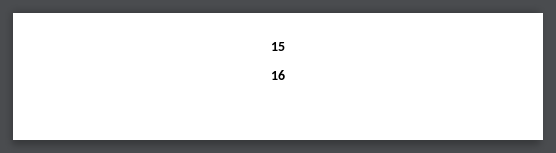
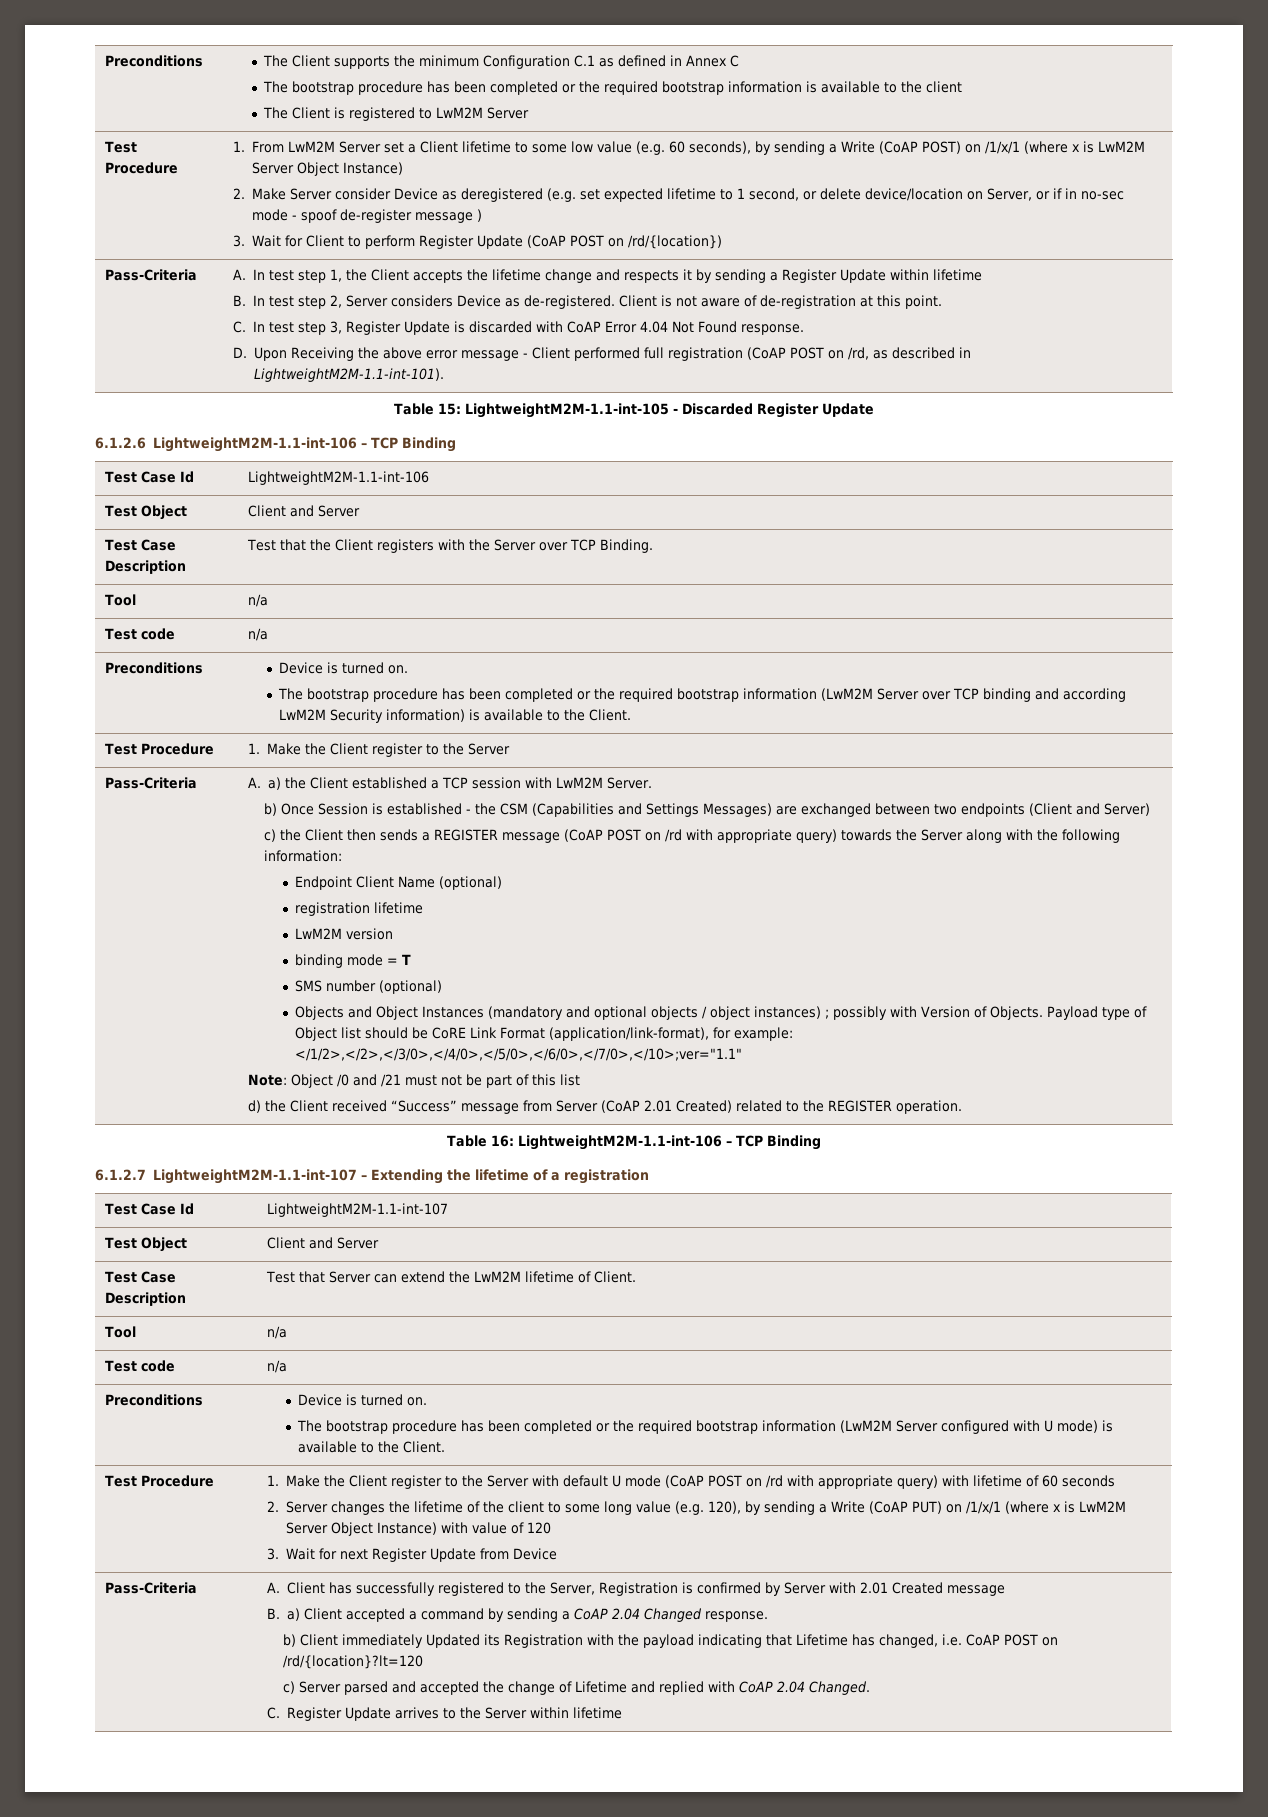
- 15
- 16
+ Preconditions | The Client supports the minimum Configuration C.1 as defined in Annex C
+ The bootstrap procedure has been completed or the required bootstrap information is available to the client
+ The Client is registered to LwM2M Server
+ Test Procedure | 1. From LwM2M Server set a Client lifetime to some low value (e.g. 60 seconds), by sending a Write (CoAP POST) on /1/x/1 (where x is LwM2M Server Object Instance)
+ 2. Make Server consider Device as deregistered (e.g. set expected lifetime to 1 second, or delete device/location on Server, or if in no-sec mode - spoof de-register message )
+ 3. Wait for Client to perform Register Update (CoAP POST on /rd/{location})
+ Pass-Criteria | A. In test step 1, the Client accepts the lifetime change and respects it by sending a Register Update within lifetime
+ B. In test step 2, Server considers Device as de-registered. Client is not aware of de-registration at this point.
+ C. In test step 3, Register Update is discarded with CoAP Error 4.04 Not Found response.
+ D. Upon Receiving the above error message - Client performed full registration (CoAP POST on /rd, as described in LightweightM2M-1.1-int-101).
+ Table 15: LightweightM2M-1.1-int-105 - Discarded Register Update
+ 6.1.2.6 LightweightM2M-1.1-int-106 – TCP Binding
+ Test Case Id | LightweightM2M-1.1-int-106
+ Test Object | Client and Server
+ Test Case Description | Test that the Client registers with the Server over TCP Binding.
+ Tool | n/a
+ Test code | n/a
+ Preconditions | Device is turned on.
+ The bootstrap procedure has been completed or the required bootstrap information (LwM2M Server over TCP binding and according LwM2M Security information) is available to the Client.
+ Test Procedure | 1. Make the Client register to the Server
+ Pass-Criteria | A. a) the Client established a TCP session with LwM2M Server.
+ b) Once Session is established - the CSM (Capabilities and Settings Messages) are exchanged between two endpoints (Client and Server)
+ c) the Client then sends a REGISTER message (CoAP POST on /rd with appropriate query) towards the Server along with the following information:
+ Endpoint Client Name (optional)
+ registration lifetime
+ LwM2M version
+ binding mode = T
+ SMS number (optional)
+ Objects and Object Instances (mandatory and optional objects / object instances) ; possibly with Version of Objects. Payload type of Object list should be CoRE Link Format (application/link-format), for example: </1/2>,</2>,</3/0>,</4/0>,</5/0>,</6/0>,</7/0>,</10>;ver="1.1"
+ Note: Object /0 and /21 must not be part of this list
+ d) the Client received “Success” message from Server (CoAP 2.01 Created) related to the REGISTER operation.
+ Table 16: LightweightM2M-1.1-int-106 – TCP Binding
+ 6.1.2.7 LightweightM2M-1.1-int-107 – Extending the lifetime of a registration
+ Test Case Id | LightweightM2M-1.1-int-107
+ Test Object | Client and Server
+ Test Case Description | Test that Server can extend the LwM2M lifetime of Client.
+ Tool | n/a
+ Test code | n/a
+ Preconditions | Device is turned on.
+ The bootstrap procedure has been completed or the required bootstrap information (LwM2M Server configured with U mode) is available to the Client.
+ Test Procedure | 1. Make the Client register to the Server with default U mode (CoAP POST on /rd with appropriate query) with lifetime of 60 seconds
+ 2. Server changes the lifetime of the client to some long value (e.g. 120), by sending a Write (CoAP PUT) on /1/x/1 (where x is LwM2M Server Object Instance) with value of 120
+ 3. Wait for next Register Update from Device
+ Pass-Criteria | A. Client has successfully registered to the Server, Registration is confirmed by Server with 2.01 Created message
+ B. a) Client accepted a command by sending a CoAP 2.04 Changed response.
+ b) Client immediately Updated its Registration with the payload indicating that Lifetime has changed, i.e. CoAP POST on /rd/{location}?lt=120
+ c) Server parsed and accepted the change of Lifetime and replied with CoAP 2.04 Changed.
+ C. Register Update arrives to the Server within lifetime

